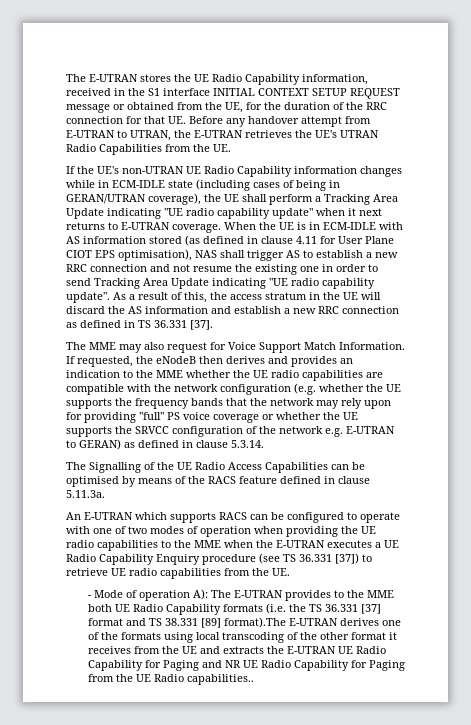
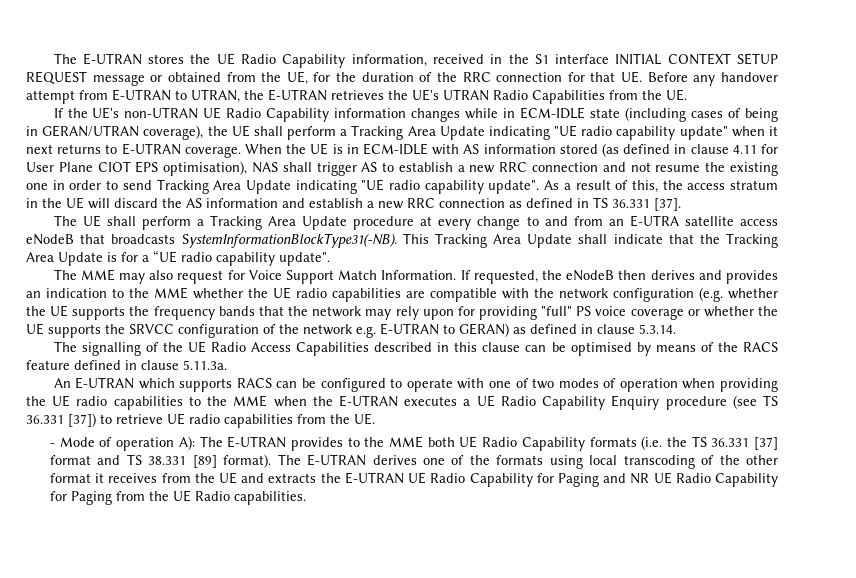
+ The UE shall perform a Tracking Area Update procedure at every change to and from an E-UTRA satellite access eNodeB that broadcasts SystemInformationBlockType31(-NB). This Tracking Area Update shall indicate that the Tracking Area Update is for a “UE radio capability update".
- The Signalling of the UE Radio Access Capabilities can be optimised by means of the RACS feature defined in clause 5.11.3a.
+ The signalling of the UE Radio Access Capabilities described in this clause can be optimised by means of the RACS feature defined in clause 5.11.3a.
- The E-UTRAN provides to the MME both UE Radio Capability formats (i.e. the TS 36.331 [37] format and TS 38.331 [89] format).The E-UTRAN derives one of the formats using local transcoding of the other format it receives from the UE and extracts the E-UTRAN UE Radio Capability for Paging and NR UE Radio Capability for Paging from the UE Radio capabilities..
+ The E-UTRAN provides to the MME both UE Radio Capability formats (i.e. the TS 36.331 [37] format and TS 38.331 [89] format). The E-UTRAN derives one of the formats using local transcoding of the other format it receives from the UE and extracts the E-UTRAN UE Radio Capability for Paging and NR UE Radio Capability for Paging from the UE Radio capabilities.

